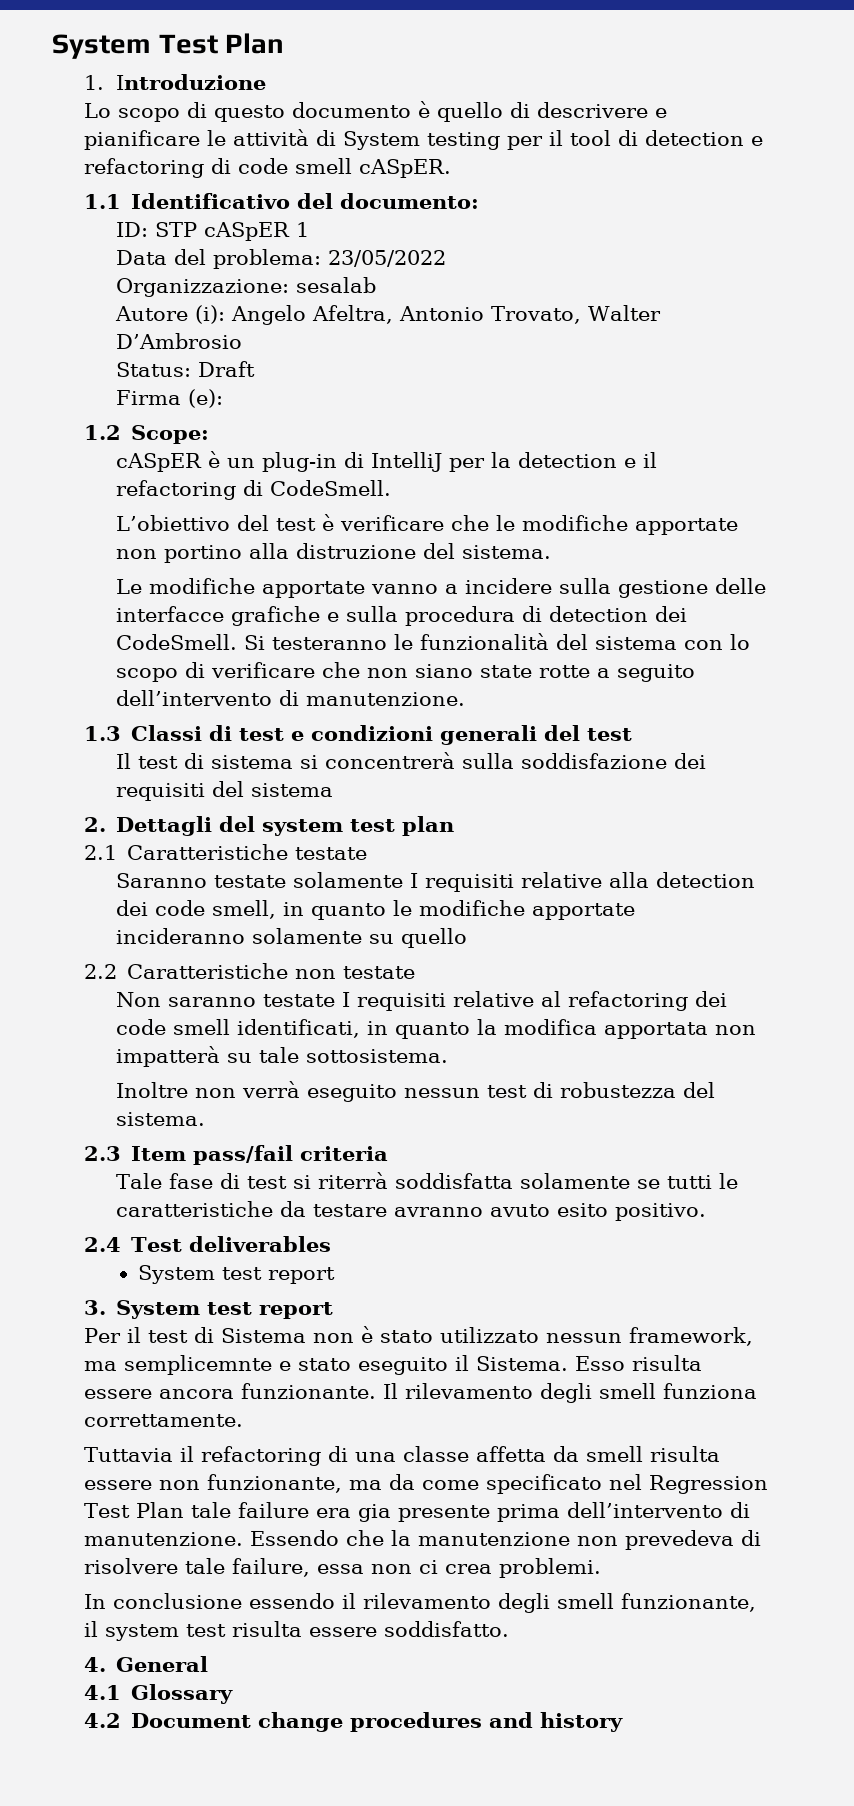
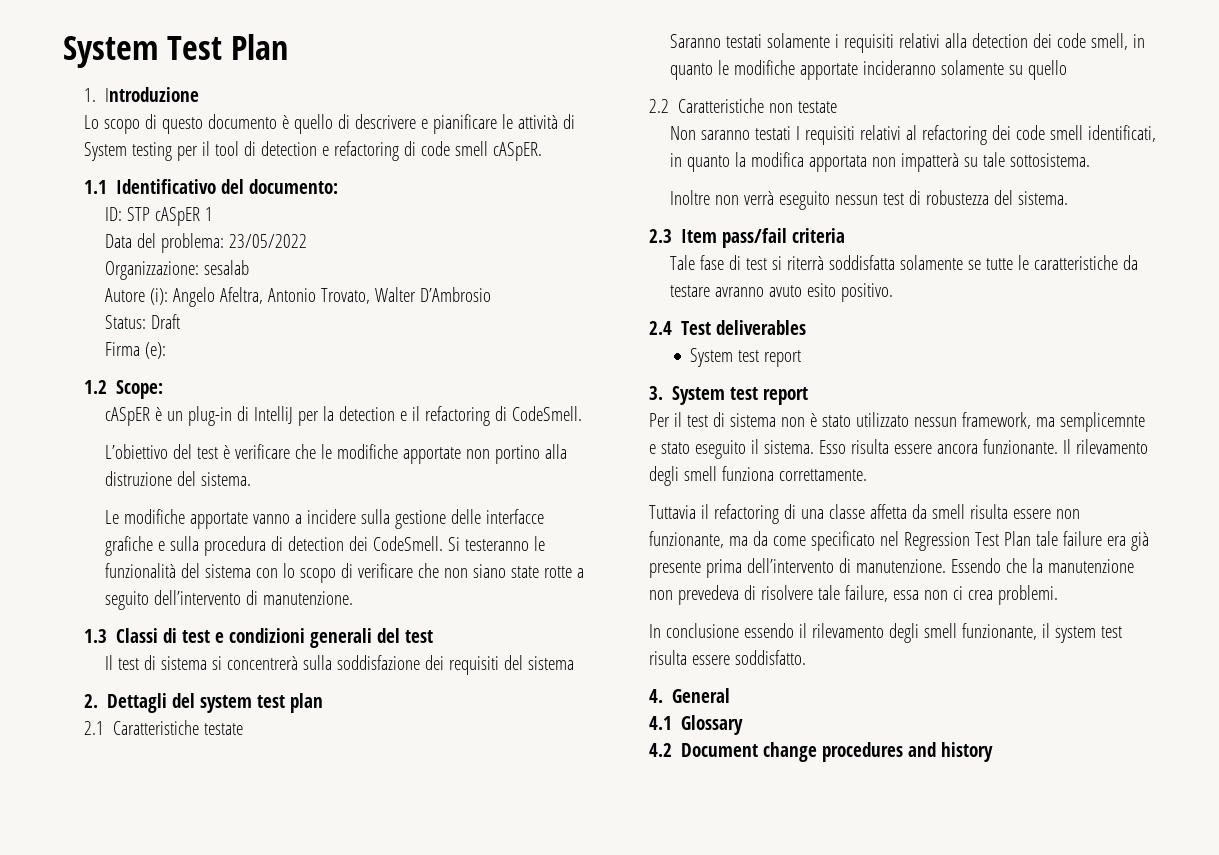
- Saranno testate solamente I requisiti relative alla detection dei code smell, in quanto le modifiche apportate incideranno solamente su quello
+ Saranno testati solamente i requisiti relativi alla detection dei code smell, in quanto le modifiche apportate incideranno solamente su quello
- Non saranno testate I requisiti relative al refactoring dei code smell identificati, in quanto la modifica apportata non impatterà su tale sottosistema.
+ Non saranno testati I requisiti relativi al refactoring dei code smell identificati, in quanto la modifica apportata non impatterà su tale sottosistema.
- Tale fase di test si riterrà soddisfatta solamente se tutti le caratteristiche da testare avranno avuto esito positivo.
+ Tale fase di test si riterrà soddisfatta solamente se tutte le caratteristiche da testare avranno avuto esito positivo.
- Per il test di Sistema non è stato utilizzato nessun framework, ma semplicemnte e stato eseguito il Sistema.
+ Per il test di sistema non è stato utilizzato nessun framework, ma semplicemnte e stato eseguito il sistema.
- Tuttavia il refactoring di una classe affetta da smell risulta essere non funzionante, ma da come specificato nel Regression Test Plan tale failure era gia presente prima dell’intervento di manutenzione.
+ Tuttavia il refactoring di una classe affetta da smell risulta essere non funzionante, ma da come specificato nel Regression Test Plan tale failure era già presente prima dell’intervento di manutenzione.

